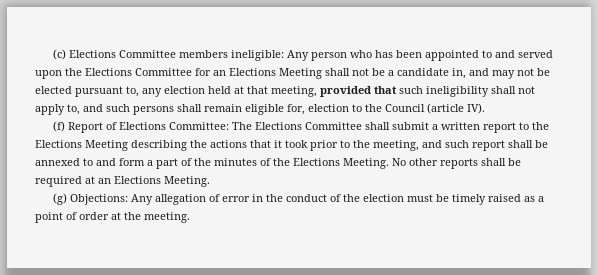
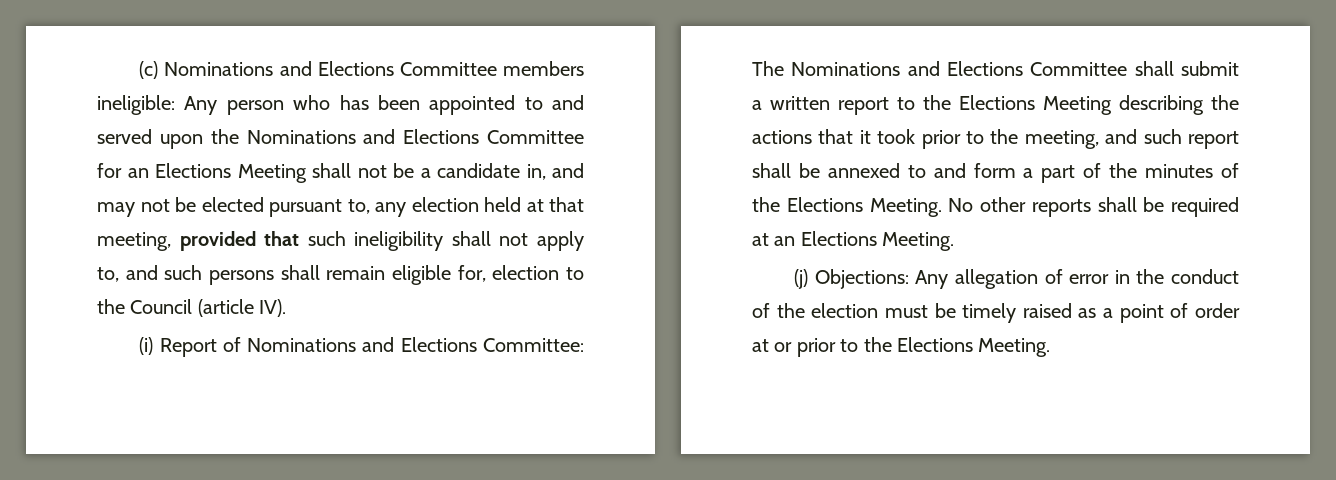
- (c) Elections Committee members ineligible:
+ (c) Nominations and Elections Committee members ineligible:
- Any person who has been appointed to and served upon the Elections Committee for an Elections Meeting shall not be a candidate in, and may not be elected pursuant to, any election held at that meeting, provided that such ineligibility shall not apply to, and such persons shall remain eligible for, election to the Council (article IV).
+ Any person who has been appointed to and served upon the Nominations and Elections Committee for an Elections Meeting shall not be a candidate in, and may not be elected pursuant to, any election held at that meeting, provided that such ineligibility shall not apply to, and such persons shall remain eligible for, election to the Council (article IV).
- (f) Report of Elections Committee: The Elections Committee shall submit a written report to the Elections Meeting describing the actions that it took prior to the meeting, and such report shall be annexed to and form a part of the minutes of the Elections Meeting.
+ (i) Report of Nominations and Elections Committee: The Nominations and Elections Committee shall submit a written report to the Elections Meeting describing the actions that it took prior to the meeting, and such report shall be annexed to and form a part of the minutes of the Elections Meeting.
- (g) Objections: Any allegation of error in the conduct of the election must be timely raised as a point of order at the meeting.
+ (j) Objections: Any allegation of error in the conduct of the election must be timely raised as a point of order at or prior to the Elections Meeting.

